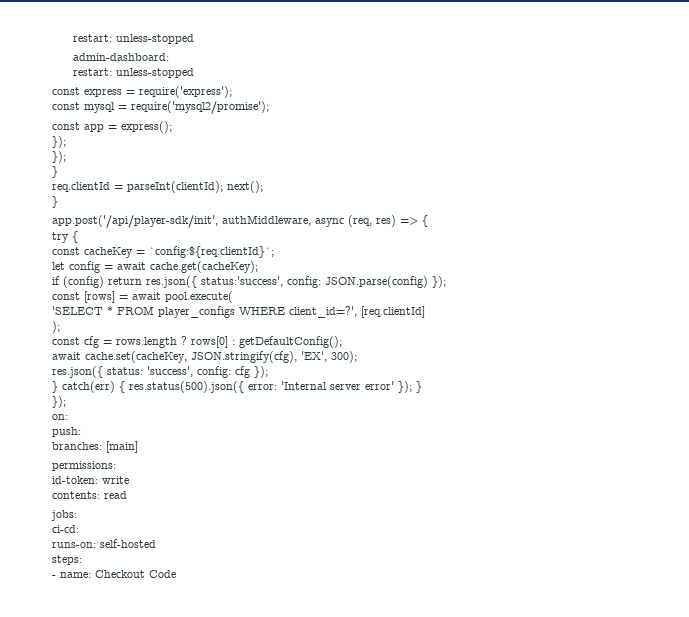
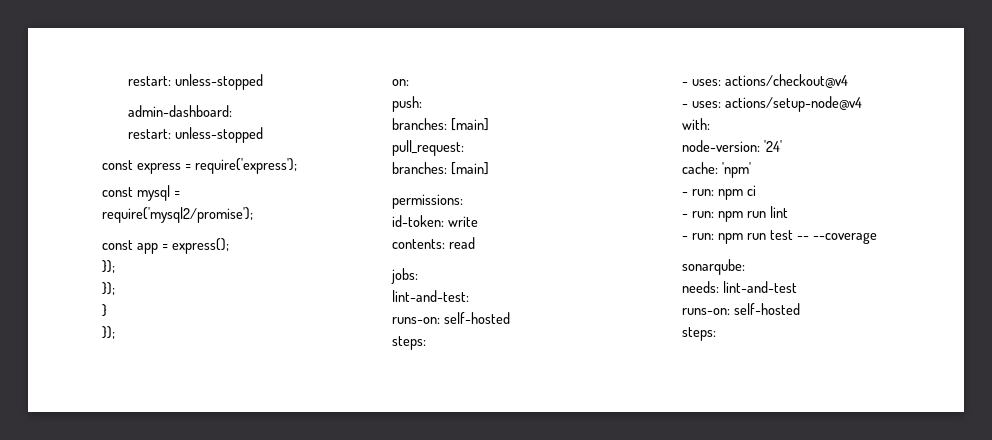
- req.clientId = parseInt(clientId); next();
- }
- app.post('/api/player-sdk/init', authMiddleware, async (req, res) => {
- try {
- const cacheKey = `config:${req.clientId}`;
- let config = await cache.get(cacheKey);
- if (config) return res.json({ status:'success', config: JSON.parse(config) });
- const [rows] = await pool.execute(
- 'SELECT * FROM player_configs WHERE client_id=?', [req.clientId]
- );
- const cfg = rows.length ? rows[0] : getDefaultConfig();
- await cache.set(cacheKey, JSON.stringify(cfg), 'EX', 300);
- res.json({ status: 'success', config: cfg });
- } catch(err) { res.status(500).json({ error: 'Internal server error' }); }
+ pull_request:
+ branches: [main]
- ci-cd:
+ lint-and-test:
- - name: Checkout Code
+ - uses: actions/checkout@v4
+ - uses: actions/setup-node@v4
+ with:
+ node-version: '24'
+ cache: 'npm'
+ - run: npm ci
+ - run: npm run lint
+ - run: npm run test -- --coverage
+ sonarqube:
+ needs: lint-and-test
+ runs-on: self-hosted
+ steps:

